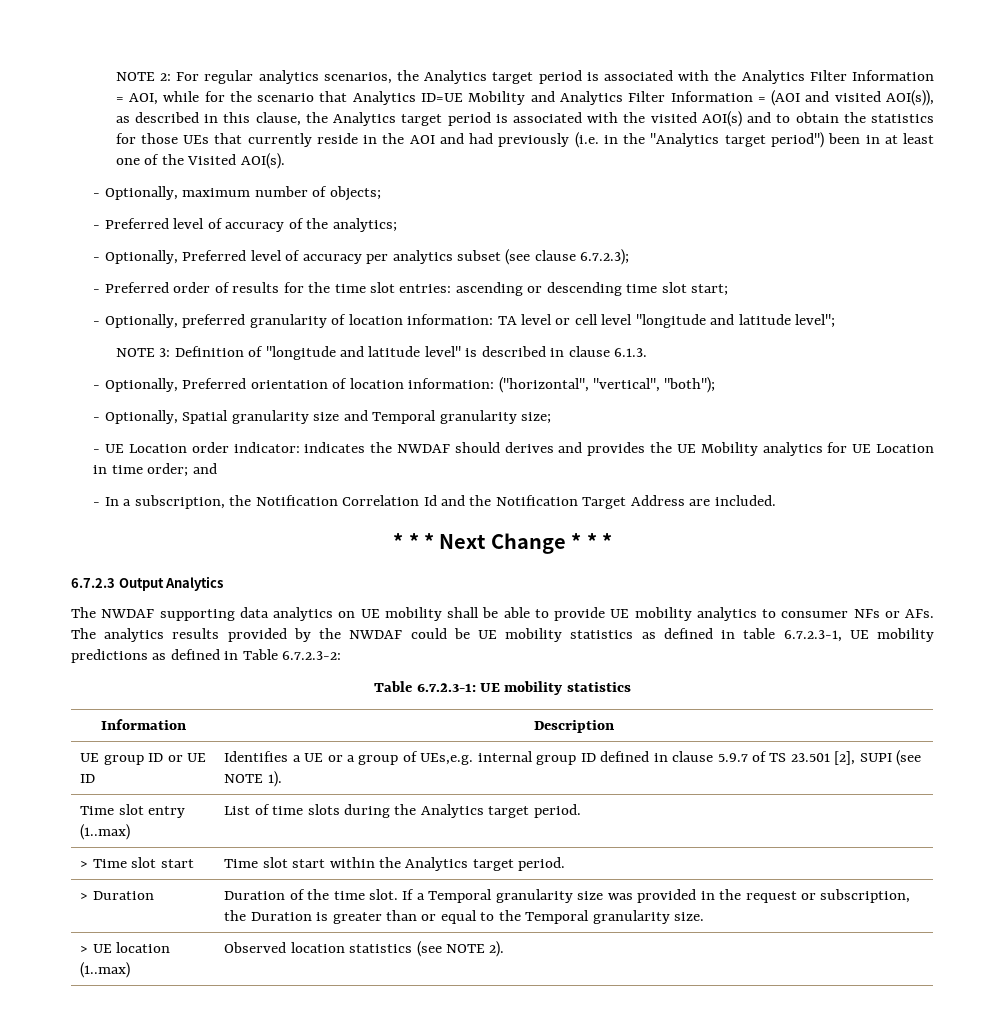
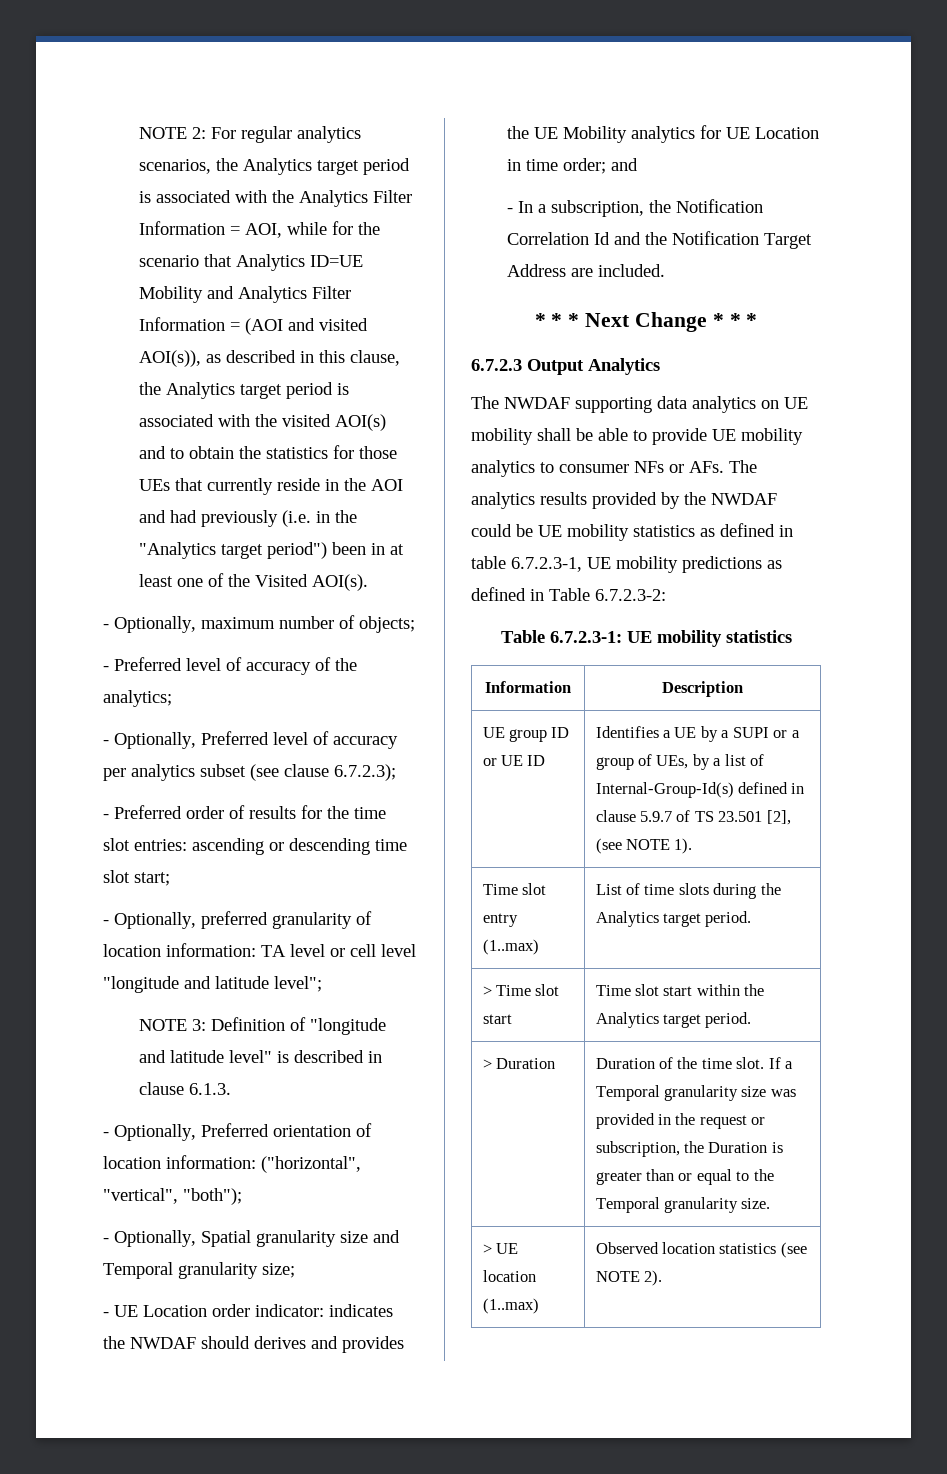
- UE group ID or UE ID | Identifies a UE or a group of UEs,e.g. internal group ID defined in clause 5.9.7 of TS 23.501 [2], SUPI (see NOTE 1).
+ UE group ID or UE ID | Identifies a UE by a SUPI or a group of UEs, by a list of Internal-Group-Id(s) defined in clause 5.9.7 of TS 23.501 [2], (see NOTE 1).

